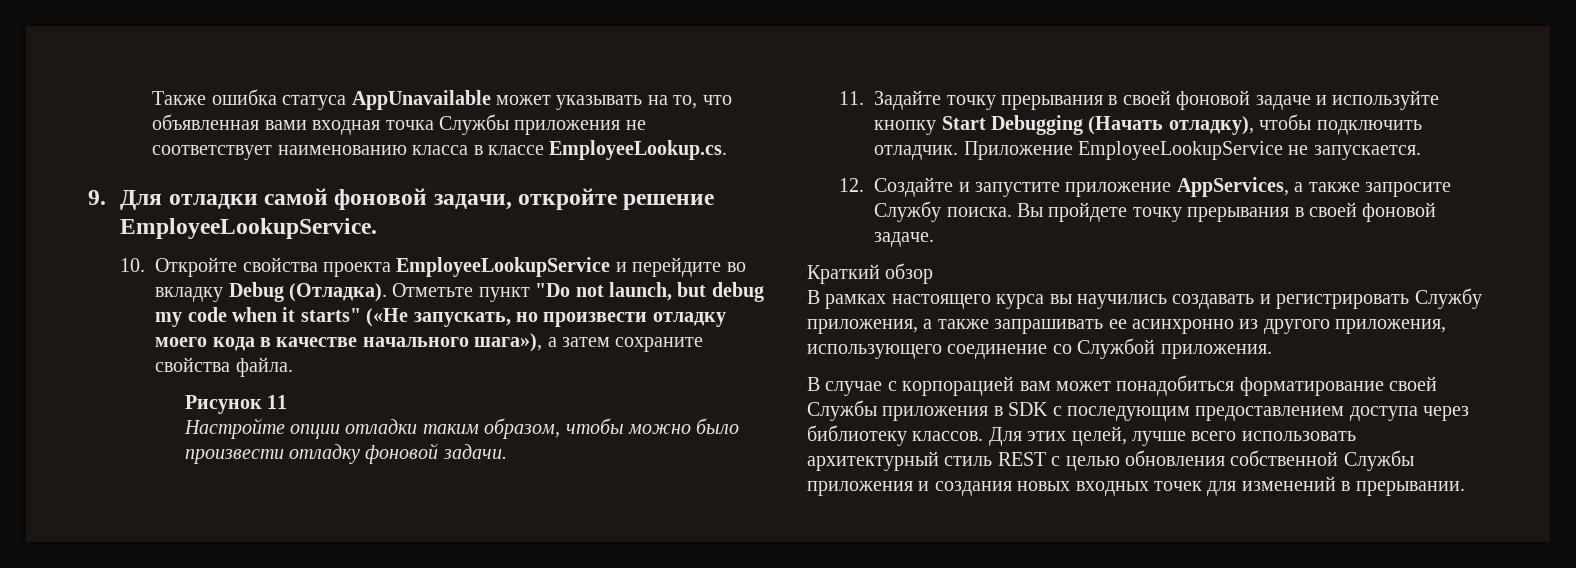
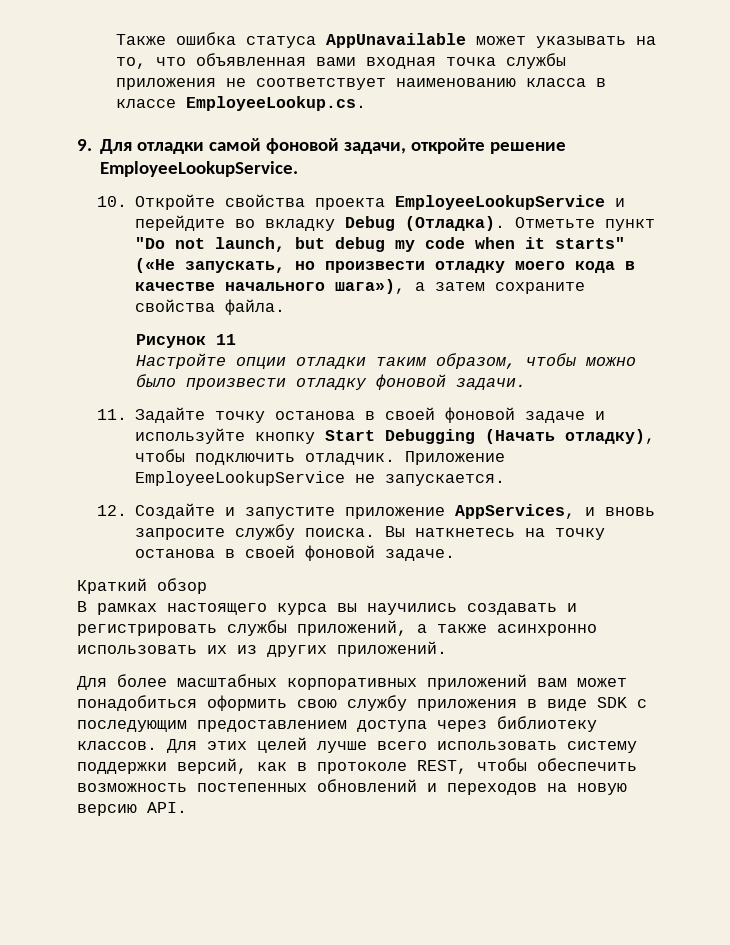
- Также ошибка статуса AppUnavailable может указывать на то, что объявленная вами входная точка Службы приложения не соответствует наименованию класса в классе EmployeeLookup.cs.
+ Также ошибка статуса AppUnavailable может указывать на то, что объявленная вами входная точка службы приложения не соответствует наименованию класса в классе EmployeeLookup.cs.
- 11. Задайте точку прерывания в своей фоновой задаче и используйте кнопку Start Debugging (Начать отладку), чтобы подключить отладчик.
+ 11. Задайте точку останова в своей фоновой задаче и используйте кнопку Start Debugging (Начать отладку), чтобы подключить отладчик.
- 12. Создайте и запустите приложение AppServices, а также запросите Службу поиска. Вы пройдете точку прерывания в своей фоновой задаче.
+ 12. Создайте и запустите приложение AppServices, и вновь запросите cлужбу поиска. Вы наткнетесь на точку останова в своей фоновой задаче.
- В рамках настоящего курса вы научились создавать и регистрировать Службу приложения, а также запрашивать ее асинхронно из другого приложения, использующего соединение со Службой приложения.
- В случае с корпорацией вам может понадобиться форматирование своей Службы приложения в SDK с последующим предоставлением доступа через библиотеку классов.
+ В рамках настоящего курса вы научились создавать и регистрировать службы приложений, а также асинхронно использовать их из других приложений.
+ Для более масштабных корпоративных приложений вам может понадобиться оформить свою службу приложения в виде SDK с последующим предоставлением доступа через библиотеку классов.
- Для этих целей, лучше всего использовать архитектурный стиль REST с целью обновления собственной Службы приложения и создания новых входных точек для изменений в прерывании.
+ Для этих целей лучше всего использовать систему поддержки версий, как в протоколе REST, чтобы обеспечить возможность постепенных обновлений и переходов на новую версию API.

